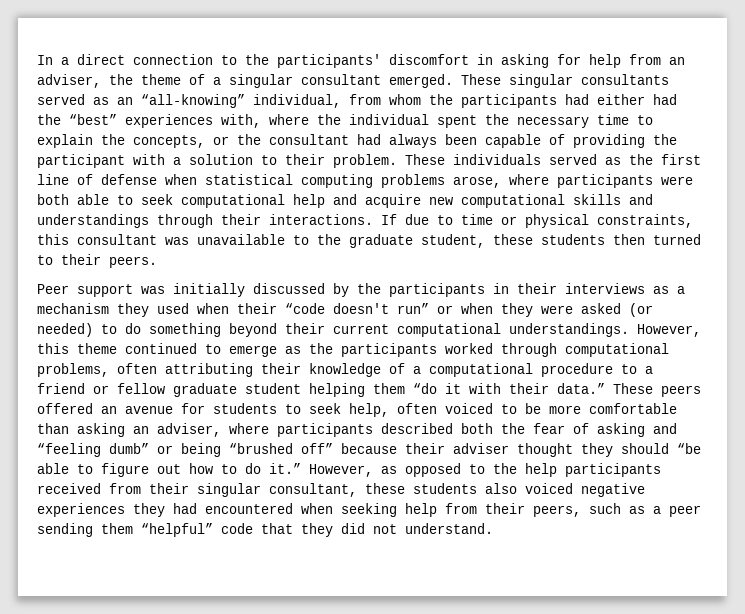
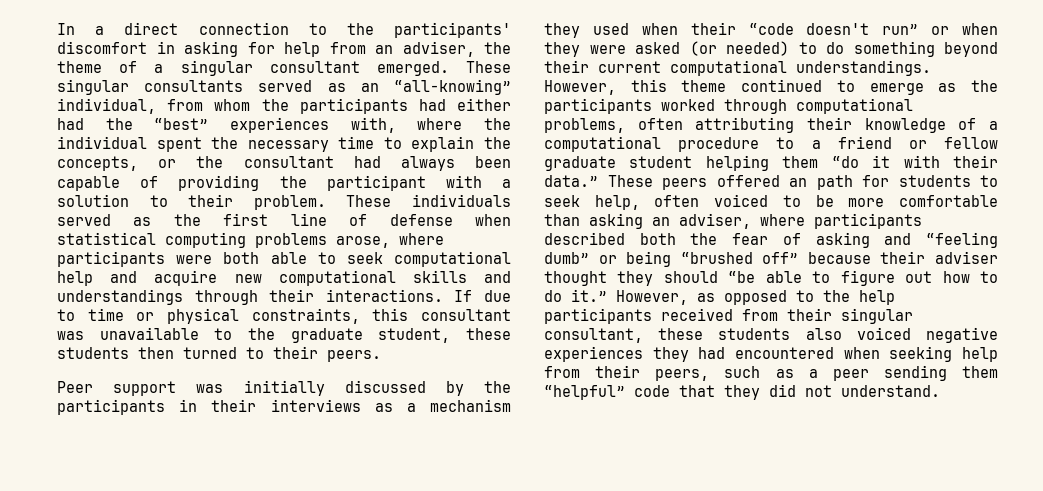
- These peers offered an avenue for students to seek help, often voiced to be more comfortable than asking an adviser, where participants described both the fear of asking and “feeling dumb” or being “brushed off” because their adviser thought they should “be able to figure out how to do it.”
+ These peers offered an path for students to seek help, often voiced to be more comfortable than asking an adviser, where participants described both the fear of asking and “feeling dumb” or being “brushed off” because their adviser thought they should “be able to figure out how to do it.”

